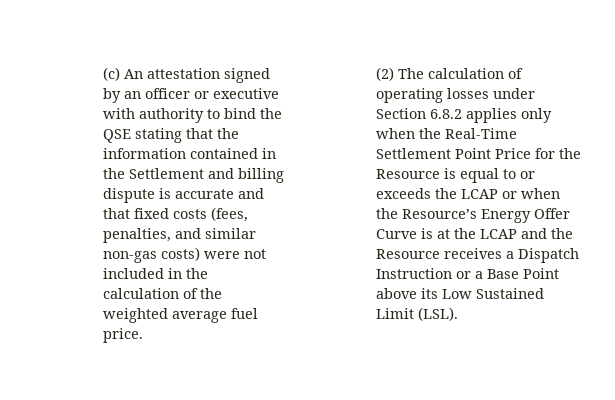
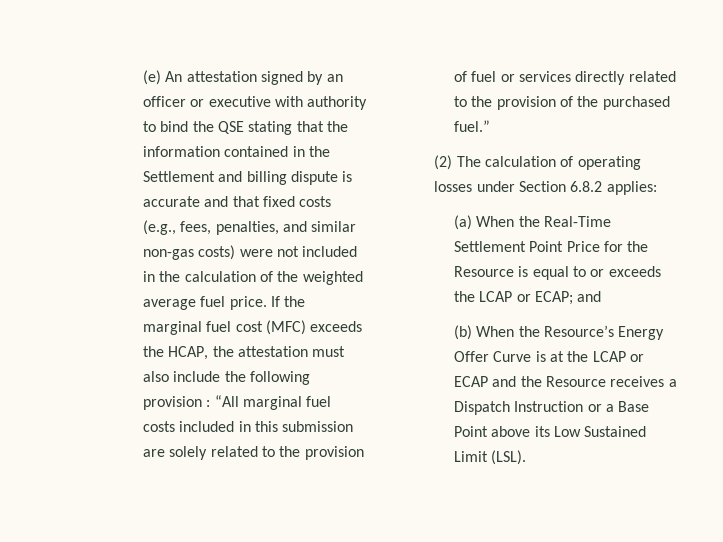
- (c) An attestation signed by an officer or executive with authority to bind the QSE stating that the information contained in the Settlement and billing dispute is accurate and that fixed costs (fees, penalties, and similar non-gas costs) were not included in the calculation of the weighted average fuel price.
+ (e) An attestation signed by an officer or executive with authority to bind the QSE stating that the information contained in the Settlement and billing dispute is accurate and that fixed costs (e.g., fees, penalties, and similar non-gas costs) were not included in the calculation of the weighted average fuel price. If the marginal fuel cost (MFC) exceeds the HCAP, the attestation must also include the following provision : “All marginal fuel costs included in this submission are solely related to the provision of fuel or services directly related to the provision of the purchased fuel.”
- (2) The calculation of operating losses under Section 6.8.2 applies only when the Real-Time Settlement Point Price for the Resource is equal to or exceeds the LCAP or when the Resource’s Energy Offer Curve is at the LCAP and the Resource receives a Dispatch Instruction or a Base Point above its Low Sustained Limit (LSL).
+ (2) The calculation of operating losses under Section 6.8.2 applies:
+ (a) When the Real-Time Settlement Point Price for the Resource is equal to or exceeds the LCAP or ECAP; and
+ (b) When the Resource’s Energy Offer Curve is at the LCAP or ECAP and the Resource receives a Dispatch Instruction or a Base Point above its Low Sustained Limit (LSL).

